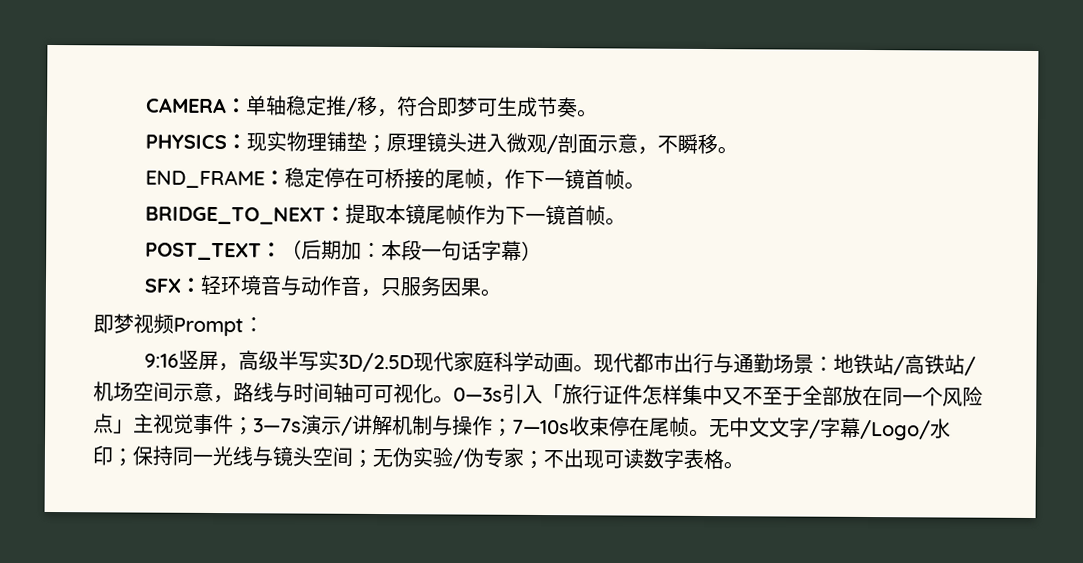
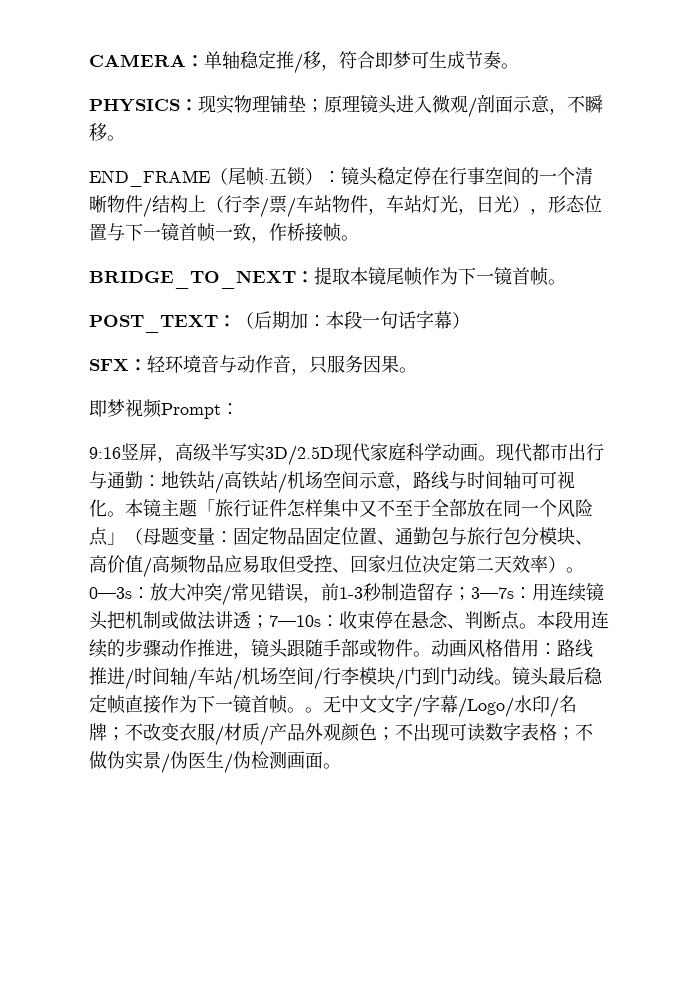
- END_FRAME：稳定停在可桥接的尾帧，作下一镜首帧。
+ END_FRAME（尾帧·五锁）：镜头稳定停在行事空间的一个清晰物件/结构上（行李/票/车站物件，车站灯光，日光），形态位置与下一镜首帧一致，作桥接帧。
- 现代都市出行与通勤场景：地铁站/高铁站/机场空间示意，路线与时间轴可可视化。
+ 现代都市出行与通勤：地铁站/高铁站/机场空间示意，路线与时间轴可可视化。
- 0—3s引入「旅行证件怎样集中又不至于全部放在同一个风险点」主视觉事件；3—7s演示/讲解机制与操作；7—10s收束停在尾帧。
+ 本镜主题「旅行证件怎样集中又不至于全部放在同一个风险点」（母题变量：固定物品固定位置、通勤包与旅行包分模块、高价值/高频物品应易取但受控、回家归位决定第二天效率）。0—3s：放大冲突/常见错误，前1-3秒制造留存；3—7s：用连续镜头把机制或做法讲透；7—10s：收束停在悬念、判断点。本段用连续的步骤动作推进，镜头跟随手部或物件。动画风格借用：路线推进/时间轴/车站/机场空间/行李模块/门到门动线。镜头最后稳定帧直接作为下一镜首帧。。
- 无中文文字/字幕/Logo/水印；保持同一光线与镜头空间；无伪实验/伪专家；不出现可读数字表格。
+ 无中文文字/字幕/Logo/水印/名牌；不改变衣服/材质/产品外观颜色；不出现可读数字表格；不做伪实景/伪医生/伪检测画面。

